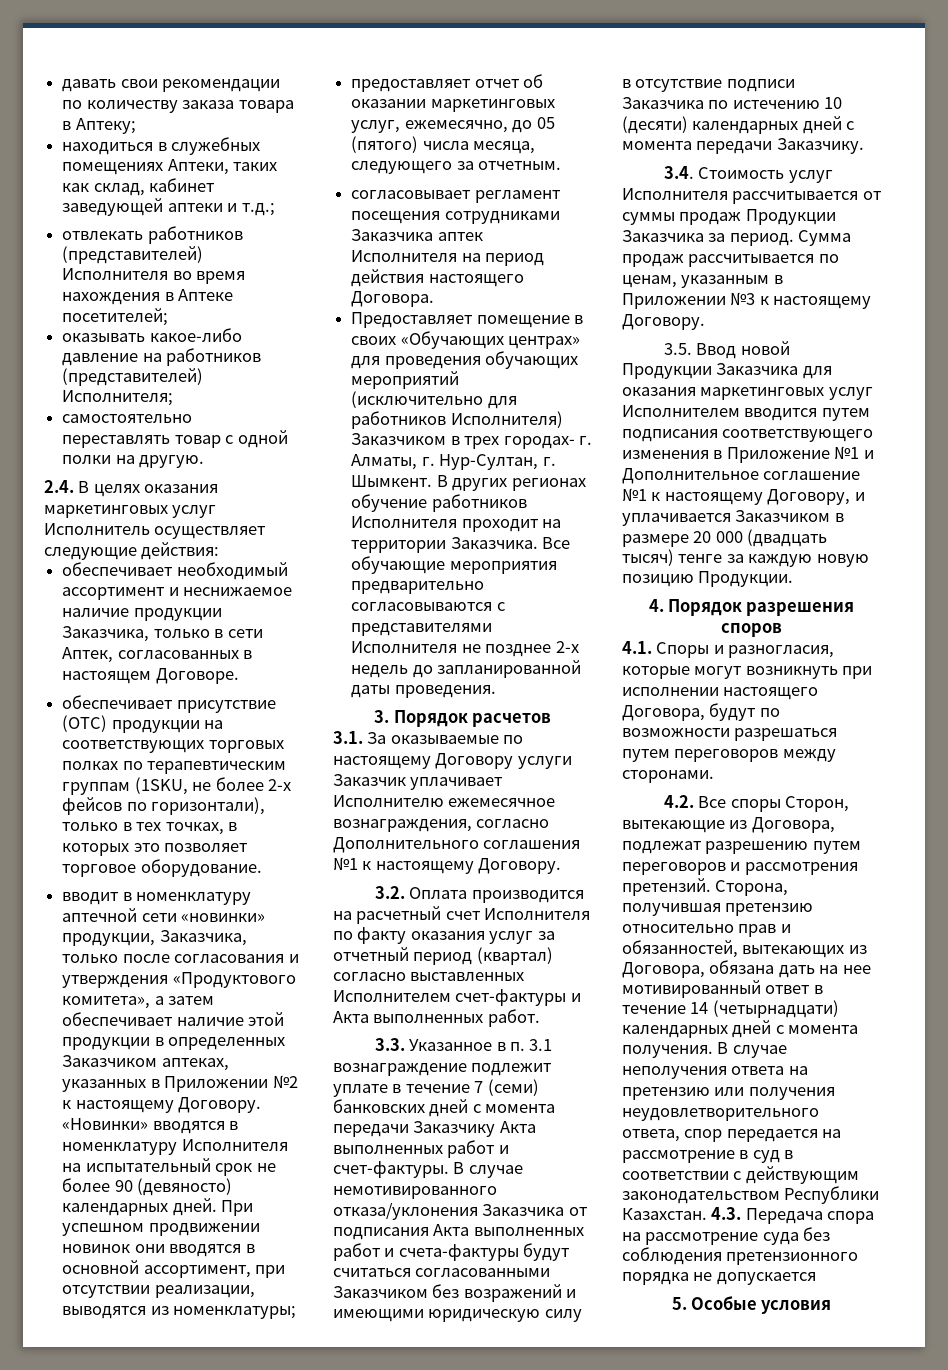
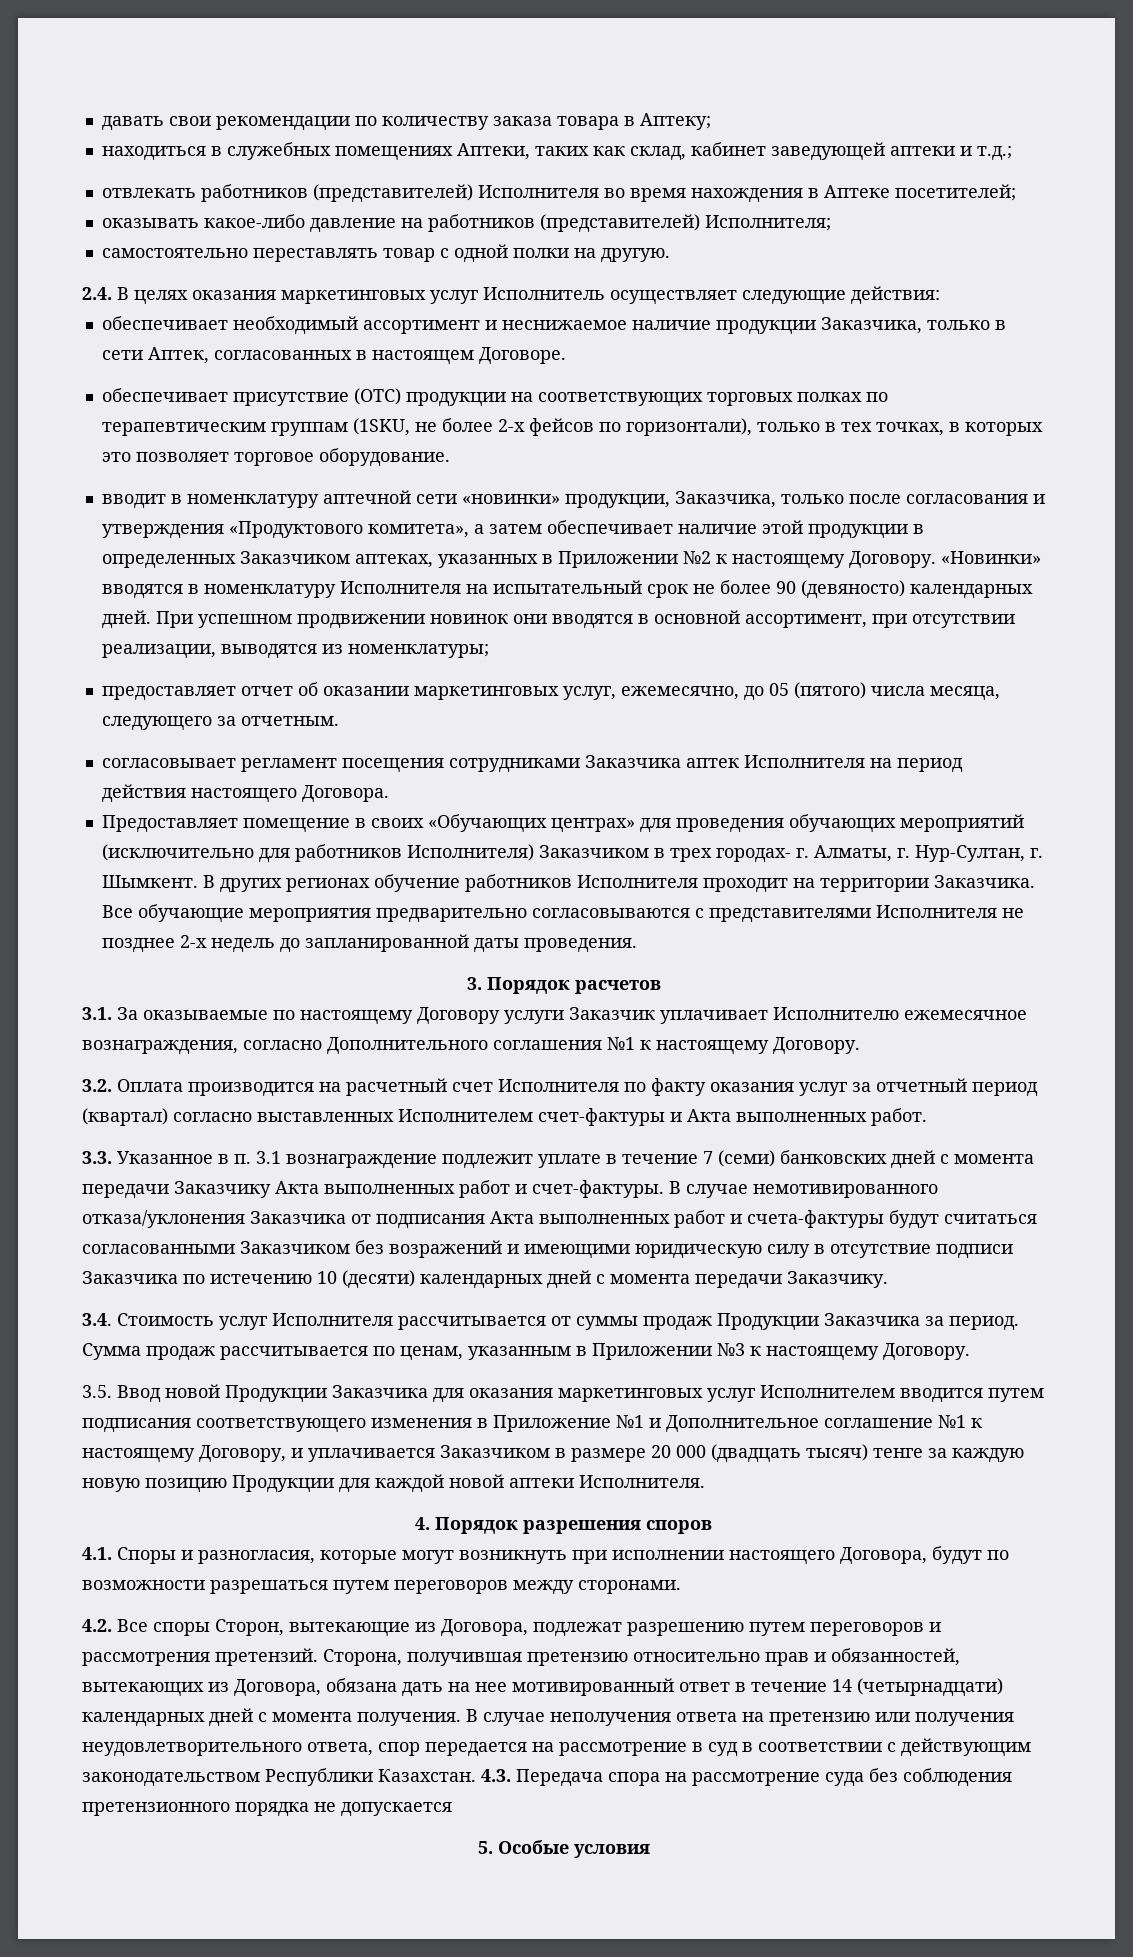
- 3.5. Ввод новой Продукции Заказчика для оказания маркетинговых услуг Исполнителем вводится путем подписания соответствующего изменения в Приложение №1 и Дополнительное соглашение №1 к настоящему Договору, и уплачивается Заказчиком в размере 20 000 (двадцать тысяч) тенге за каждую новую позицию Продукции.
+ 3.5. Ввод новой Продукции Заказчика для оказания маркетинговых услуг Исполнителем вводится путем подписания соответствующего изменения в Приложение №1 и Дополнительное соглашение №1 к настоящему Договору, и уплачивается Заказчиком в размере 20 000 (двадцать тысяч) тенге за каждую новую позицию Продукции для каждой новой аптеки Исполнителя.

